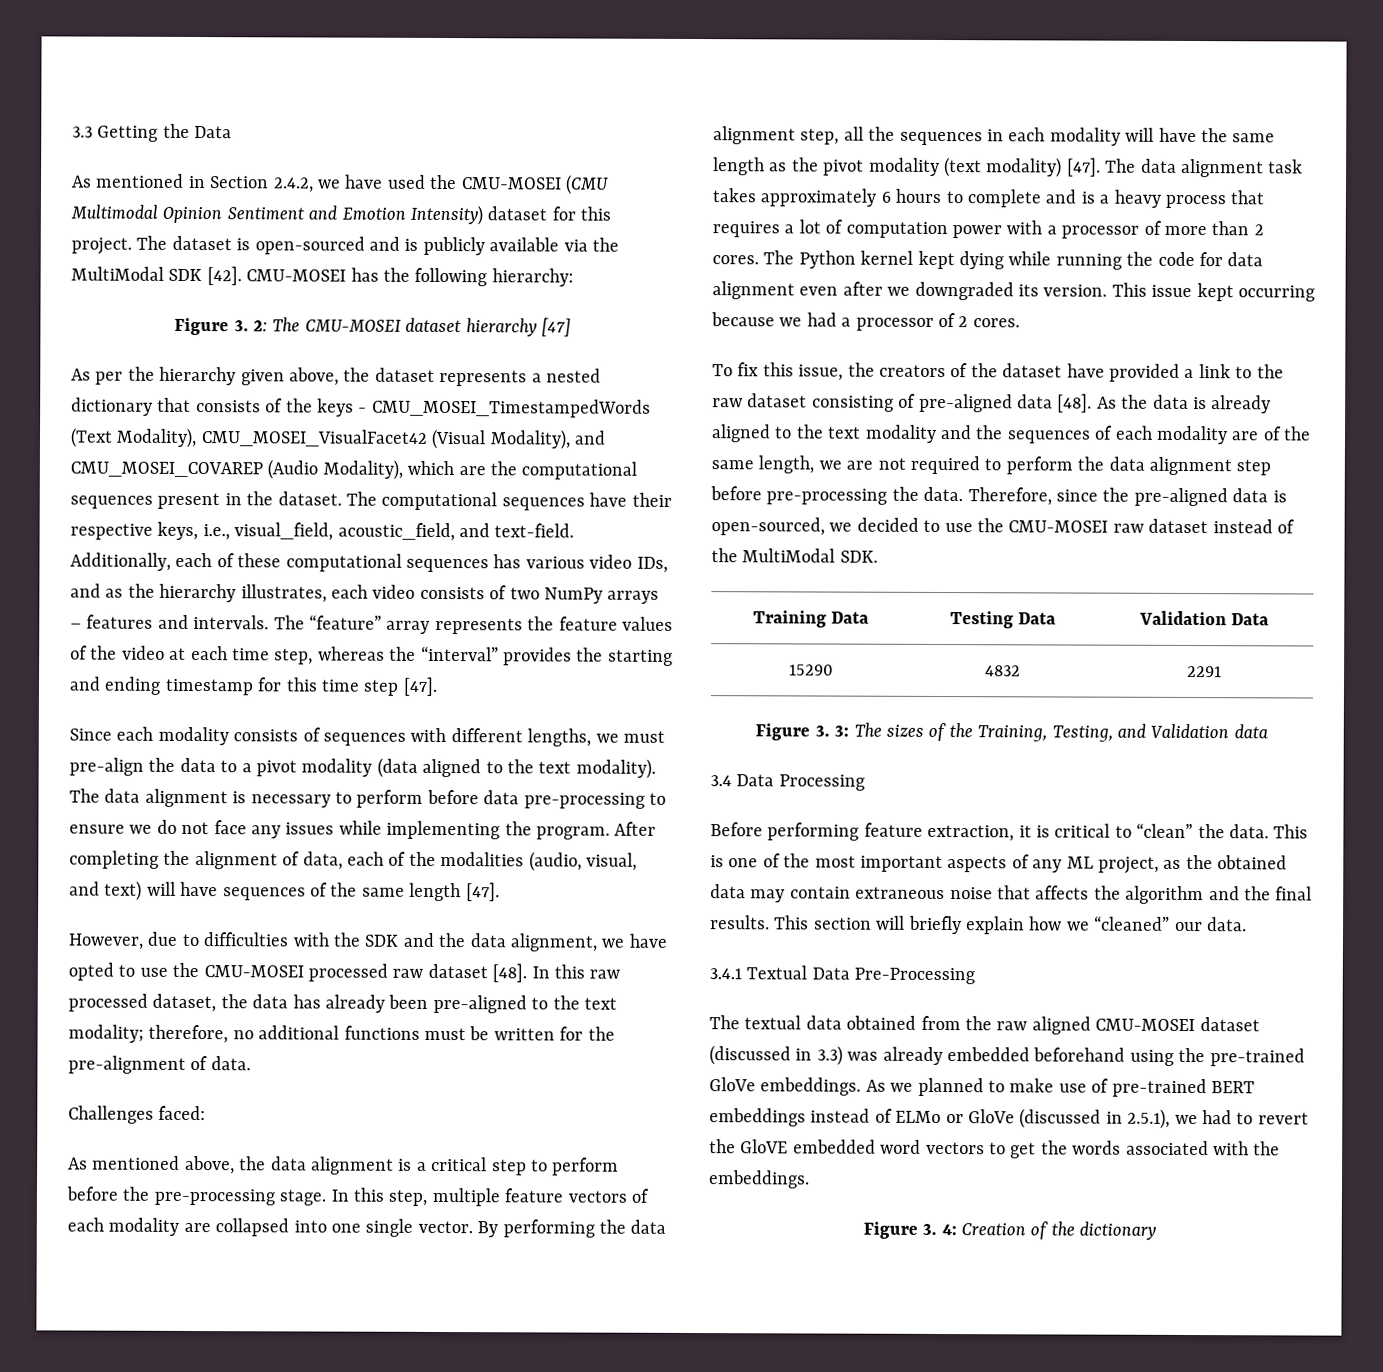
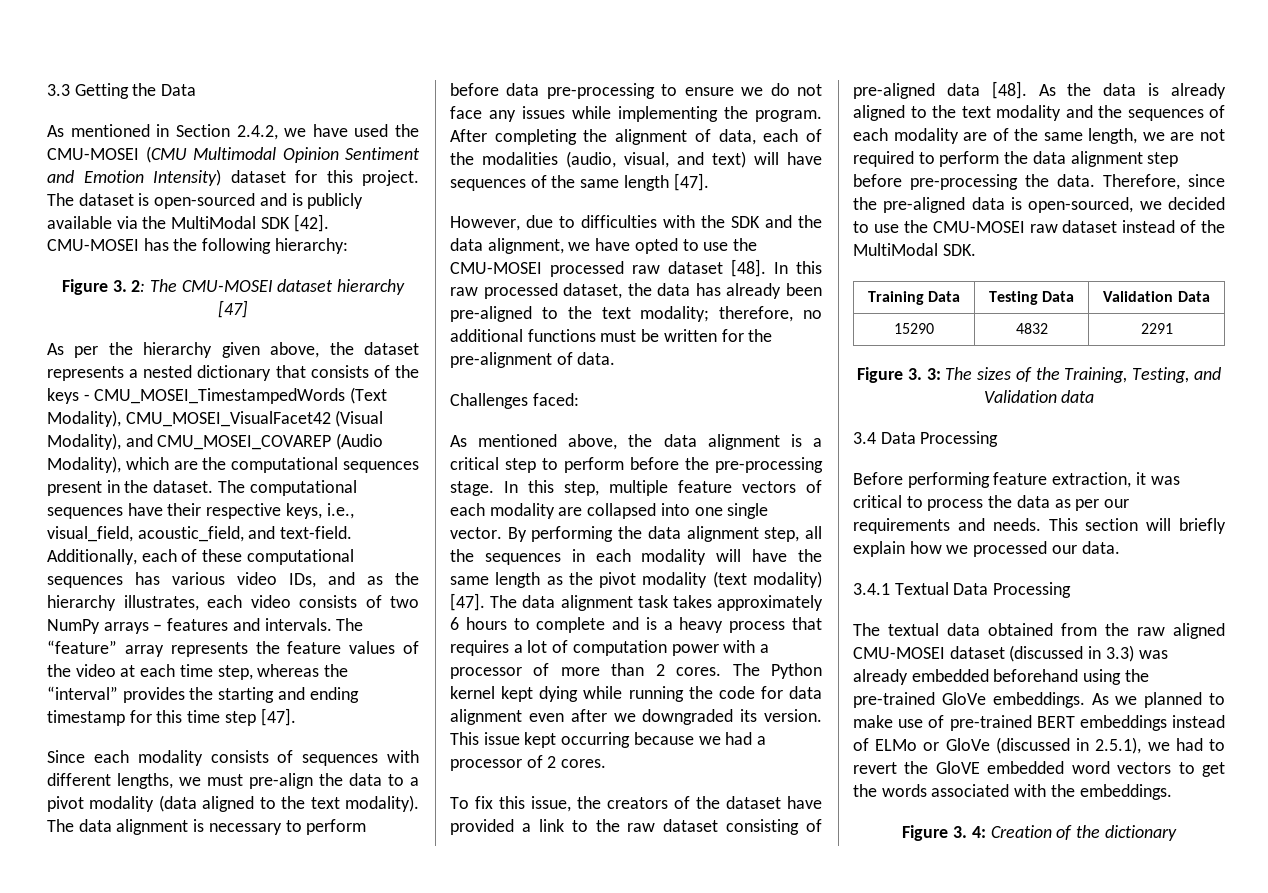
- Before performing feature extraction, it is critical to “clean” the data. This is one of the most important aspects of any ML project, as the obtained data may contain extraneous noise that affects the algorithm and the final results.
+ Before performing feature extraction, it was critical to process the data as per our requirements and needs.
- This section will briefly explain how we “cleaned” our data.
+ This section will briefly explain how we processed our data.
- 3.4.1 Textual Data Pre-Processing
+ 3.4.1 Textual Data Processing

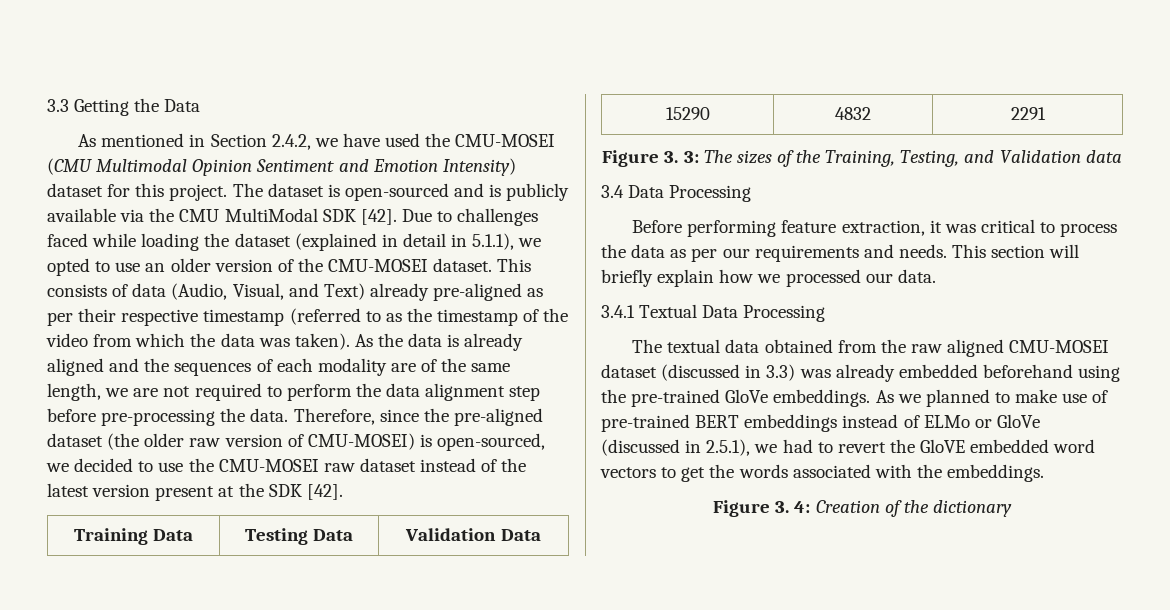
- The dataset is open-sourced and is publicly available via the MultiModal SDK [42].
+ The dataset is open-sourced and is publicly available via the CMU MultiModal SDK [42].
- CMU-MOSEI has the following hierarchy:
- Figure 3. 2: The CMU-MOSEI dataset hierarchy [47]
- As per the hierarchy given above, the dataset represents a nested dictionary that consists of the keys - CMU_MOSEI_TimestampedWords (Text Modality), CMU_MOSEI_VisualFacet42 (Visual Modality), and CMU_MOSEI_COVAREP (Audio Modality), which are the computational sequences present in the dataset. The computational sequences have their respective keys, i.e., visual_field, acoustic_field, and text-field. Additionally, each of these computational sequences has various video IDs, and as the hierarchy illustrates, each video consists of two NumPy arrays – features and intervals. The “feature” array represents the feature values of the video at each time step, whereas the “interval” provides the starting and ending timestamp for this time step [47].
- Since each modality consists of sequences with different lengths, we must pre-align the data to a pivot modality (data aligned to the text modality). The data alignment is necessary to perform before data pre-processing to ensure we do not face any issues while implementing the program. After completing the alignment of data, each of the modalities (audio, visual, and text) will have sequences of the same length [47].
- However, due to difficulties with the SDK and the data alignment, we have opted to use the CMU-MOSEI processed raw dataset [48]. In this raw processed dataset, the data has already been pre-aligned to the text modality; therefore, no additional functions must be written for the pre-alignment of data.
- Challenges faced:
- As mentioned above, the data alignment is a critical step to perform before the pre-processing stage. In this step, multiple feature vectors of each modality are collapsed into one single vector. By performing the data alignment step, all the sequences in each modality will have the same length as the pivot modality (text modality) [47]. The data alignment task takes approximately 6 hours to complete and is a heavy process that requires a lot of computation power with a processor of more than 2 cores. The Python kernel kept dying while running the code for data alignment even after we downgraded its version. This issue kept occurring because we had a processor of 2 cores.
- To fix this issue, the creators of the dataset have provided a link to the raw dataset consisting of pre-aligned data [48].
+ Due to challenges faced while loading the dataset (explained in detail in 5.1.1), we opted to use an older version of the CMU-MOSEI dataset. This consists of data (Audio, Visual, and Text) already pre-aligned as per their respective timestamp (referred to as the timestamp of the video from which the data was taken).
- As the data is already aligned to the text modality and the sequences of each modality are of the same length, we are not required to perform the data alignment step before pre-processing the data.
+ As the data is already aligned and the sequences of each modality are of the same length, we are not required to perform the data alignment step before pre-processing the data.
- Therefore, since the pre-aligned data is open-sourced, we decided to use the CMU-MOSEI raw dataset instead of the MultiModal SDK.
+ Therefore, since the pre-aligned dataset (the older raw version of CMU-MOSEI) is open-sourced, we decided to use the CMU-MOSEI raw dataset instead of the latest version present at the SDK [42].

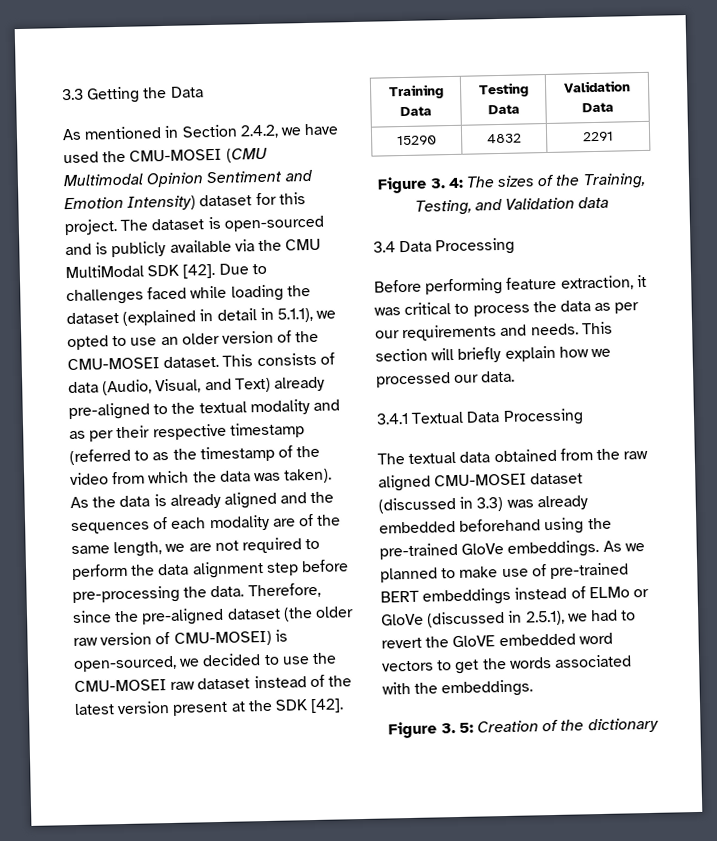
- This consists of data (Audio, Visual, and Text) already pre-aligned as per their respective timestamp (referred to as the timestamp of the video from which the data was taken).
+ This consists of data (Audio, Visual, and Text) already pre-aligned to the textual modality and as per their respective timestamp (referred to as the timestamp of the video from which the data was taken).
- Figure 3. 3: The sizes of the Training, Testing, and Validation data
+ Figure 3. 4: The sizes of the Training, Testing, and Validation data
- Figure 3. 4: Creation of the dictionary
+ Figure 3. 5: Creation of the dictionary

